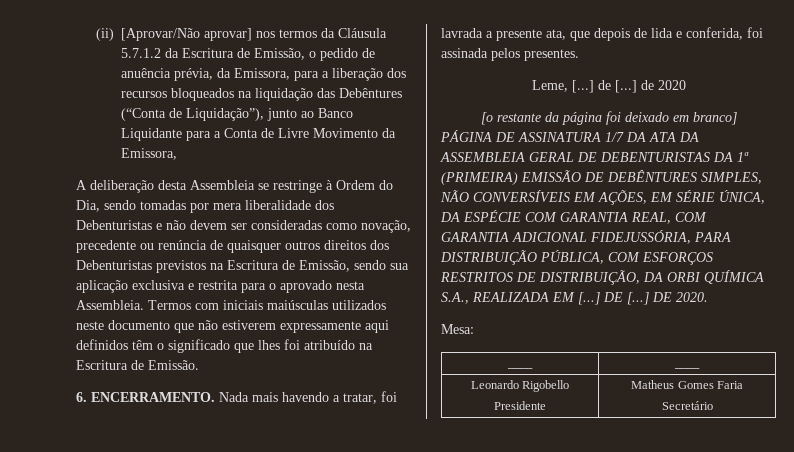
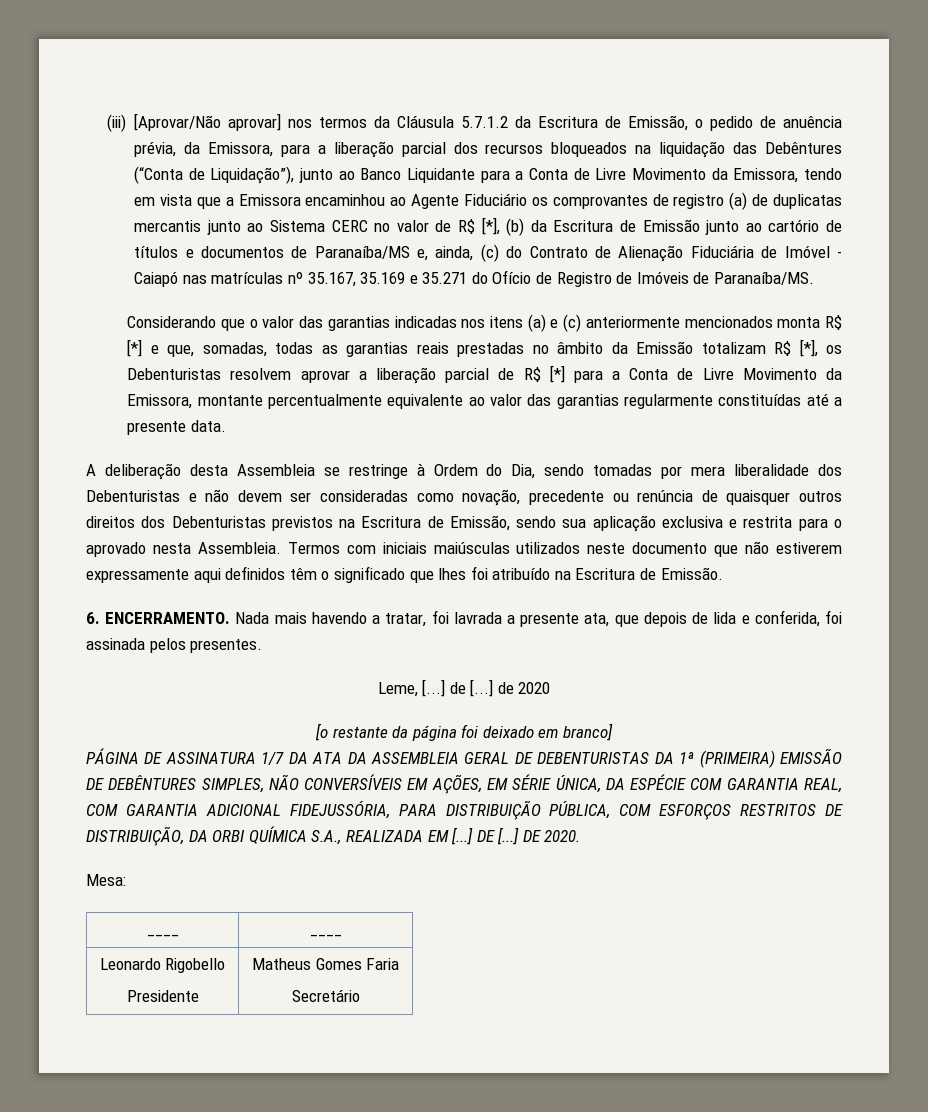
- (ii) [Aprovar/Não aprovar] nos termos da Cláusula 5.7.1.2 da Escritura de Emissão, o pedido de anuência prévia, da Emissora, para a liberação dos recursos bloqueados na liquidação das Debêntures (“Conta de Liquidação”), junto ao Banco Liquidante para a Conta de Livre Movimento da Emissora,
+ (iii) [Aprovar/Não aprovar] nos termos da Cláusula 5.7.1.2 da Escritura de Emissão, o pedido de anuência prévia, da Emissora, para a liberação parcial dos recursos bloqueados na liquidação das Debêntures (“Conta de Liquidação”), junto ao Banco Liquidante para a Conta de Livre Movimento da Emissora, tendo em vista que a Emissora encaminhou ao Agente Fiduciário os comprovantes de registro (a) de duplicatas mercantis junto ao Sistema CERC no valor de R$ [*], (b) da Escritura de Emissão junto ao cartório de títulos e documentos de Paranaíba/MS e, ainda, (c) do Contrato de Alienação Fiduciária de Imóvel - Caiapó nas matrículas nº 35.167, 35.169 e 35.271 do Ofício de Registro de Imóveis de Paranaíba/MS.
+ Considerando que o valor das garantias indicadas nos itens (a) e (c) anteriormente mencionados monta R$ [*] e que, somadas, todas as garantias reais prestadas no âmbito da Emissão totalizam R$ [*], os Debenturistas resolvem aprovar a liberação parcial de R$ [*] para a Conta de Livre Movimento da Emissora, montante percentualmente equivalente ao valor das garantias regularmente constituídas até a presente data.

